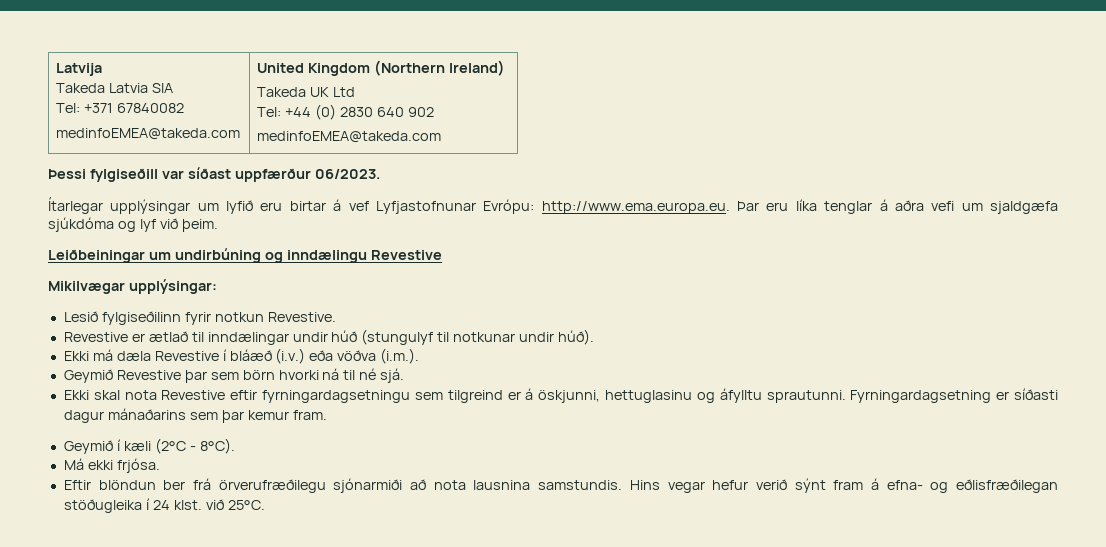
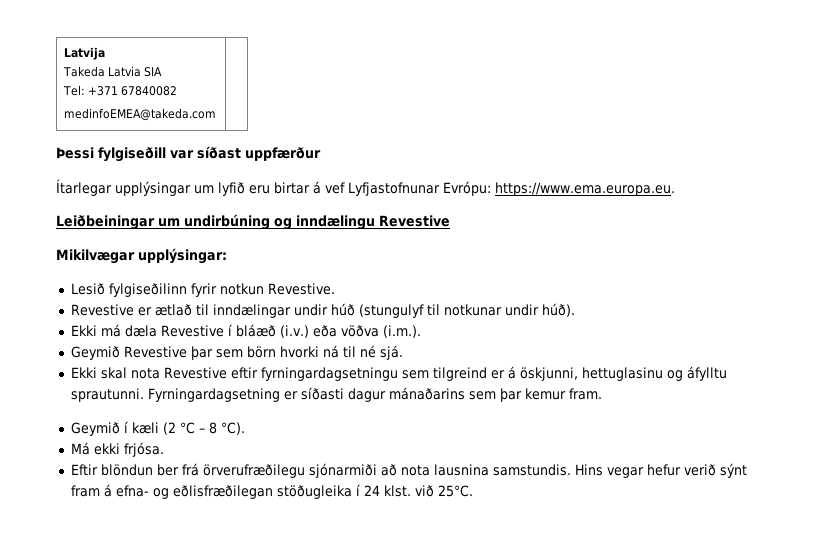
  Latvija
  Takeda Latvia SIA
  Tel: +371 67840082
- medinfoEMEA@takeda.com | United Kingdom (Northern Ireland)
- Takeda UK Ltd
- Tel: +44 (0) 2830 640 902
- medinfoEMEA@takeda.com
+ medinfoEMEA@takeda.com |
- Þessi fylgiseðill var síðast uppfærður 06/2023.
+ Þessi fylgiseðill var síðast uppfærður
- Ítarlegar upplýsingar um lyfið eru birtar á vef Lyfjastofnunar Evrópu: http://www.ema.europa.eu. Þar eru líka tenglar á aðra vefi um sjaldgæfa sjúkdóma og lyf við þeim.
+ Ítarlegar upplýsingar um lyfið eru birtar á vef Lyfjastofnunar Evrópu: https://www.ema.europa.eu.
- Geymið í kæli (2°C - 8°C).
+ Geymið í kæli (2 °C – 8 °C).

